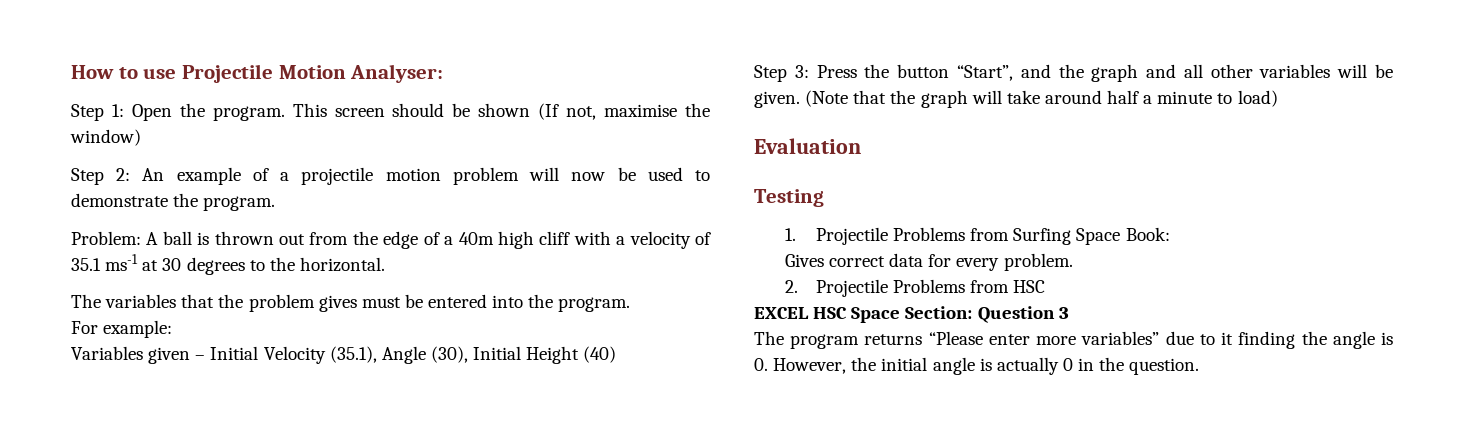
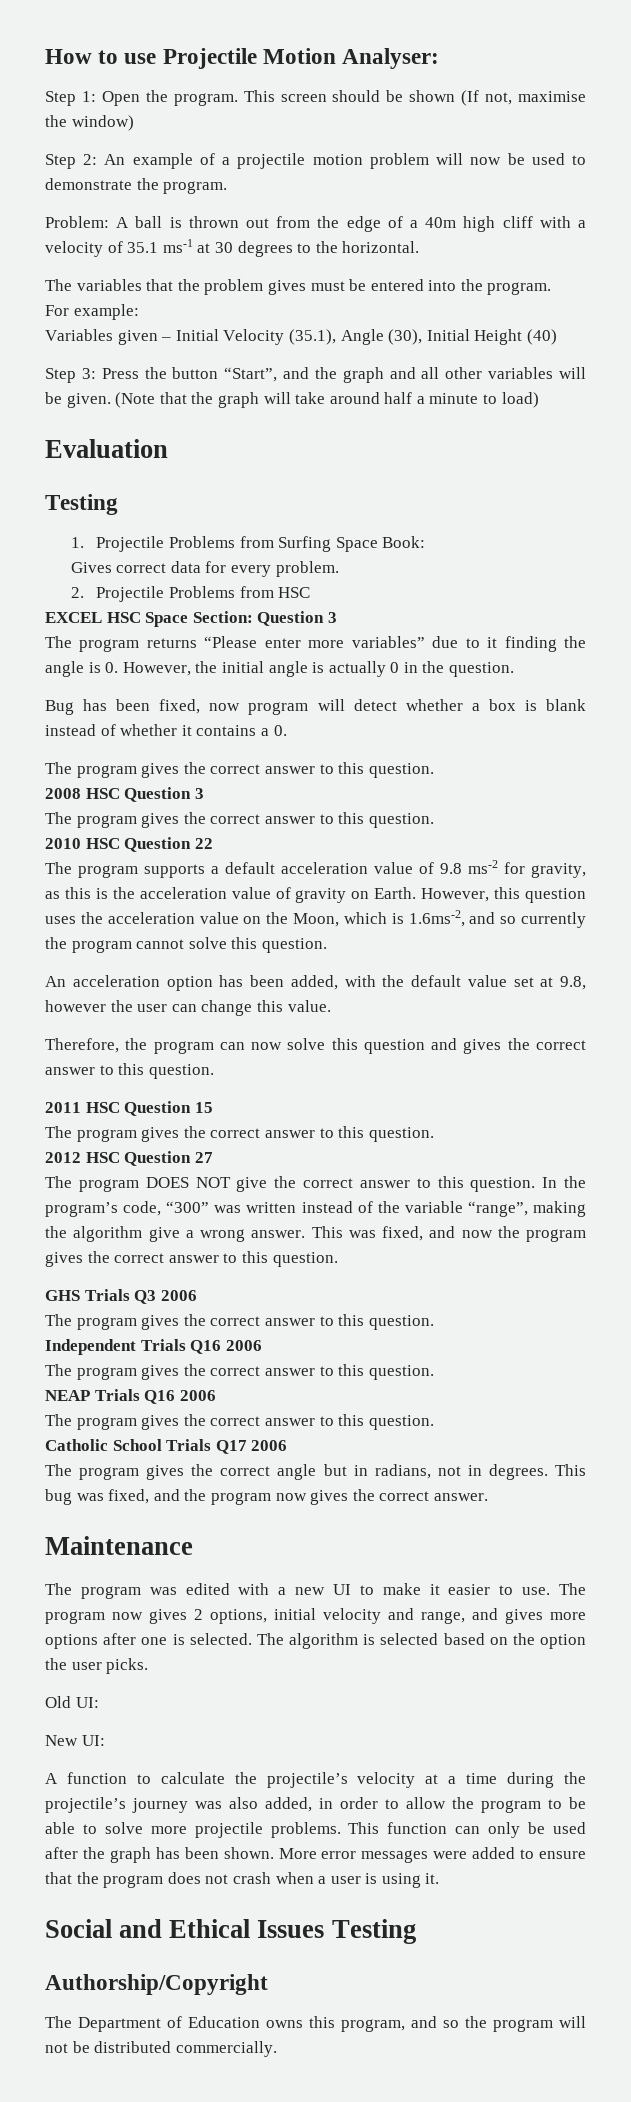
+ Bug has been fixed, now program will detect whether a box is blank instead of whether it contains a 0.
+ The program gives the correct answer to this question.
+ 2008 HSC Question 3
+ The program gives the correct answer to this question.
+ 2010 HSC Question 22
+ The program supports a default acceleration value of 9.8 ms-2 for gravity, as this is the acceleration value of gravity on Earth. However, this question uses the acceleration value on the Moon, which is 1.6ms-2, and so currently the program cannot solve this question.
+ An acceleration option has been added, with the default value set at 9.8, however the user can change this value.
+ Therefore, the program can now solve this question and gives the correct answer to this question.
+ 2011 HSC Question 15
+ The program gives the correct answer to this question.
+ 2012 HSC Question 27
+ The program DOES NOT give the correct answer to this question. In the program’s code, “300” was written instead of the variable “range”, making the algorithm give a wrong answer. This was fixed, and now the program gives the correct answer to this question.
+ GHS Trials Q3 2006
+ The program gives the correct answer to this question.
+ Independent Trials Q16 2006
+ The program gives the correct answer to this question.
+ NEAP Trials Q16 2006
+ The program gives the correct answer to this question.
+ Catholic School Trials Q17 2006
+ The program gives the correct angle but in radians, not in degrees. This bug was fixed, and the program now gives the correct answer.
+ Maintenance
+ The program was edited with a new UI to make it easier to use. The program now gives 2 options, initial velocity and range, and gives more options after one is selected. The algorithm is selected based on the option the user picks.
+ Old UI:
+ New UI:
+ A function to calculate the projectile’s velocity at a time during the projectile’s journey was also added, in order to allow the program to be able to solve more projectile problems. This function can only be used after the graph has been shown. More error messages were added to ensure that the program does not crash when a user is using it.
+ Social and Ethical Issues Testing
+ Authorship/Copyright
+ The Department of Education owns this program, and so the program will not be distributed commercially.

